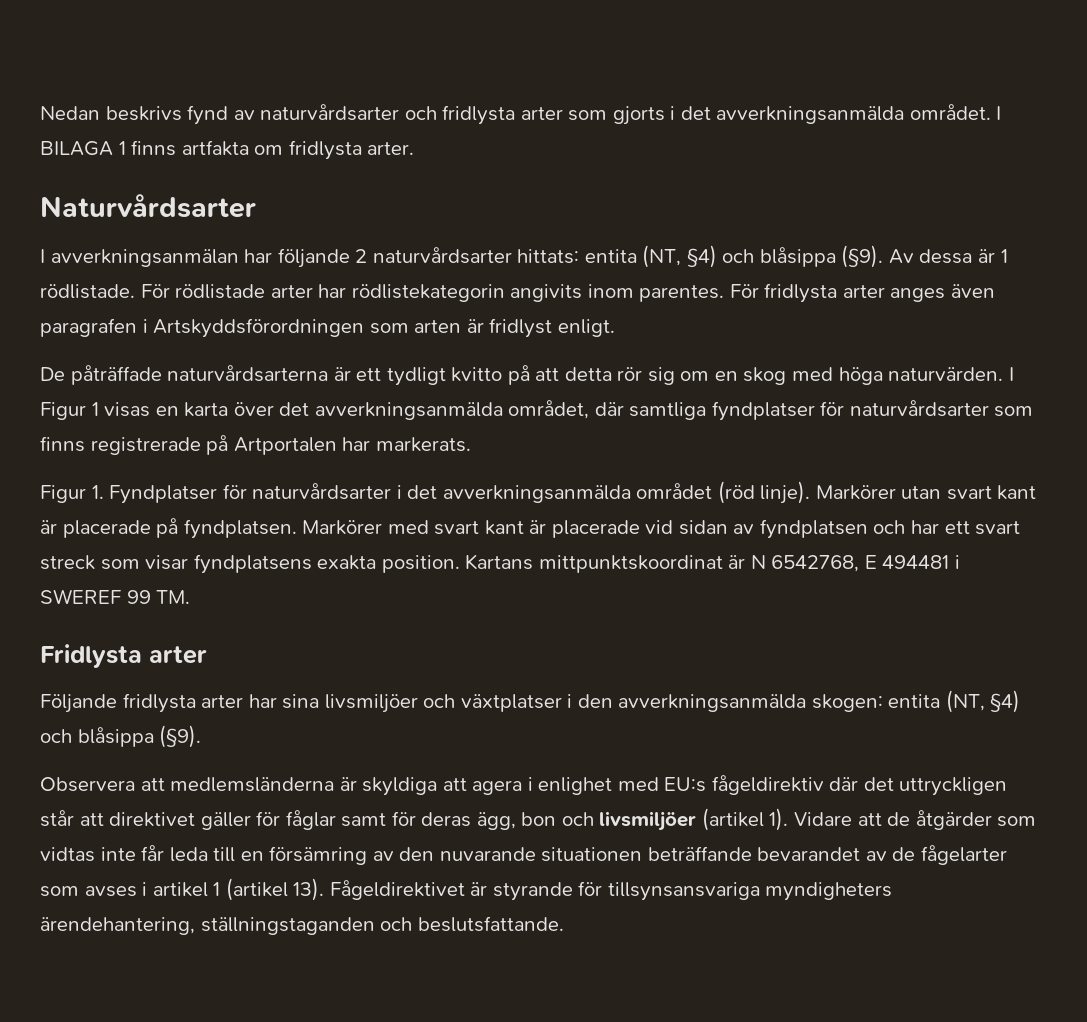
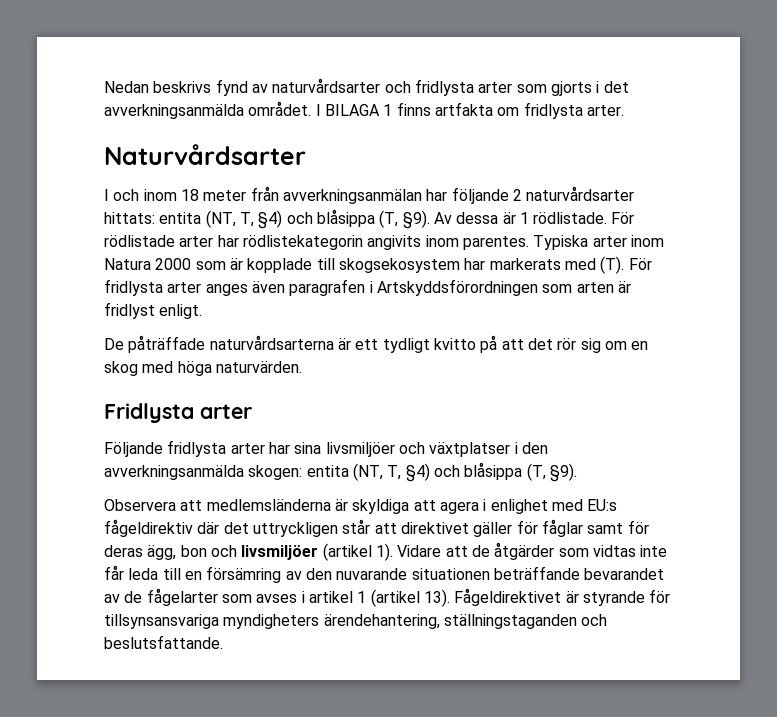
- I avverkningsanmälan har följande 2 naturvårdsarter hittats: entita (NT, §4) och blåsippa (§9).
+ I och inom 18 meter från avverkningsanmälan har följande 2 naturvårdsarter hittats: entita (NT, T, §4) och blåsippa (T, §9).
- För fridlysta arter anges även paragrafen i Artskyddsförordningen som arten är fridlyst enligt.
+ Typiska arter inom Natura 2000 som är kopplade till skogsekosystem har markerats med (T). För fridlysta arter anges även paragrafen i Artskyddsförordningen som arten är fridlyst enligt.
- De påträffade naturvårdsarterna är ett tydligt kvitto på att detta rör sig om en skog med höga naturvärden. I Figur 1 visas en karta över det avverkningsanmälda området, där samtliga fyndplatser för naturvårdsarter som finns registrerade på Artportalen har markerats.
- Figur 1. Fyndplatser för naturvårdsarter i det avverkningsanmälda området (röd linje). Markörer utan svart kant är placerade på fyndplatsen. Markörer med svart kant är placerade vid sidan av fyndplatsen och har ett svart streck som visar fyndplatsens exakta position. Kartans mittpunktskoordinat är N 6542768, E 494481 i SWEREF 99 TM.
+ De påträffade naturvårdsarterna är ett tydligt kvitto på att det rör sig om en skog med höga naturvärden.
- Följande fridlysta arter har sina livsmiljöer och växtplatser i den avverkningsanmälda skogen: entita (NT, §4) och blåsippa (§9).
+ Följande fridlysta arter har sina livsmiljöer och växtplatser i den avverkningsanmälda skogen: entita (NT, T, §4) och blåsippa (T, §9).

